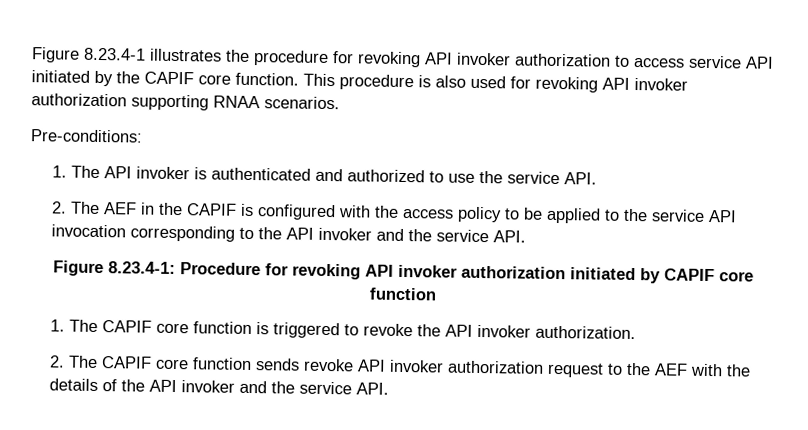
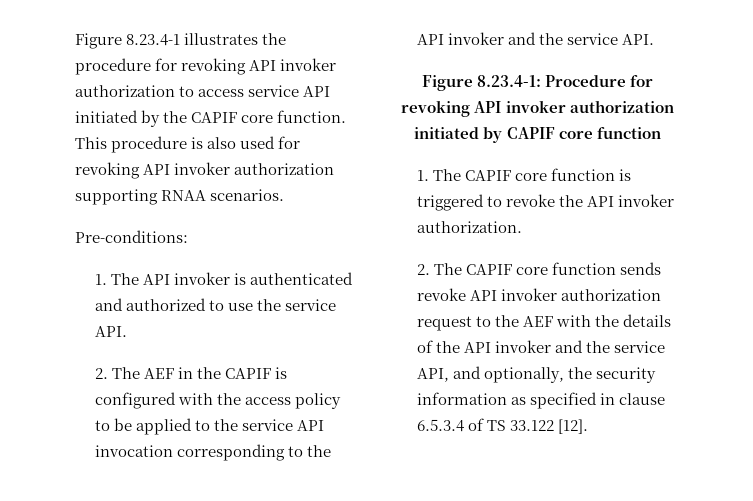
- 2. The CAPIF core function sends revoke API invoker authorization request to the AEF with the details of the API invoker and the service API.
+ 2. The CAPIF core function sends revoke API invoker authorization request to the AEF with the details of the API invoker and the service API, and optionally, the security information as specified in clause 6.5.3.4 of TS 33.122 [12].

